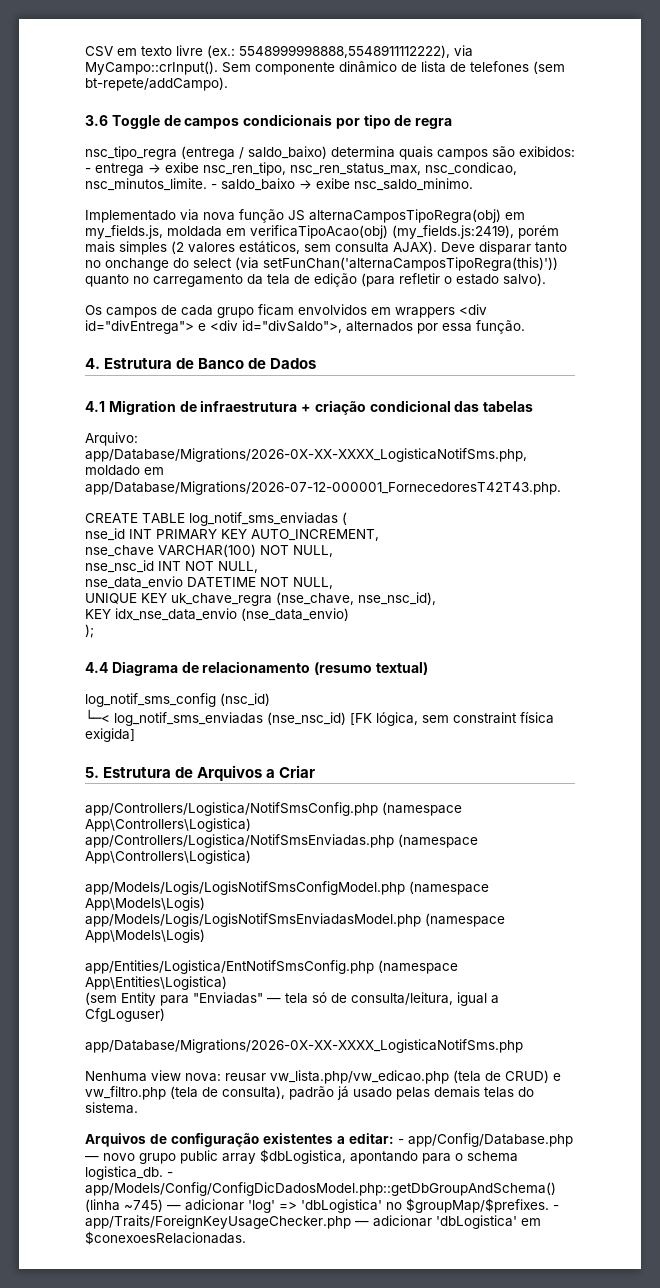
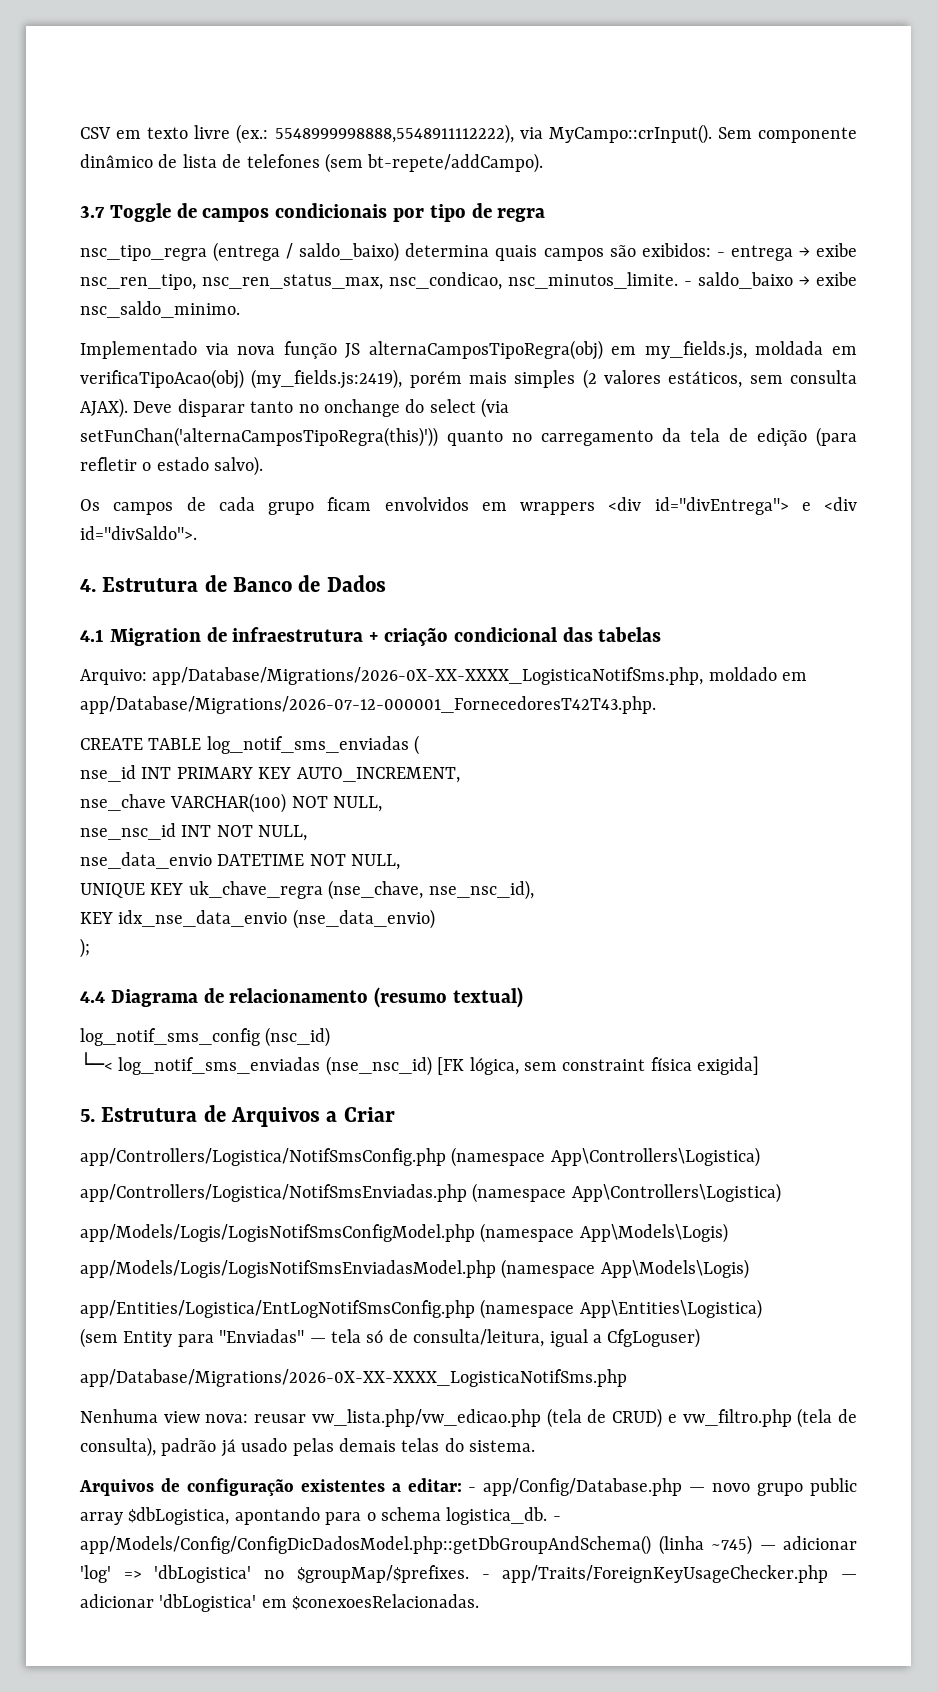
- 3.6 Toggle de campos condicionais por tipo de regra
+ 3.7 Toggle de campos condicionais por tipo de regra
- Os campos de cada grupo ficam envolvidos em wrappers <div id="divEntrega"> e <div id="divSaldo">, alternados por essa função.
+ Os campos de cada grupo ficam envolvidos em wrappers <div id="divEntrega"> e <div id="divSaldo">.
- app/Entities/Logistica/EntNotifSmsConfig.php (namespace App\Entities\Logistica)
+ app/Entities/Logistica/EntLogNotifSmsConfig.php (namespace App\Entities\Logistica)

